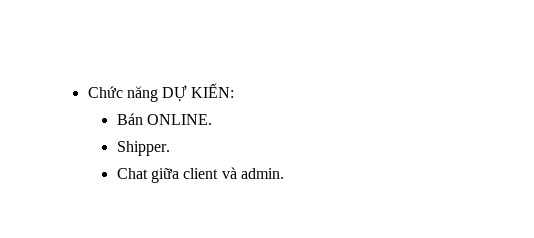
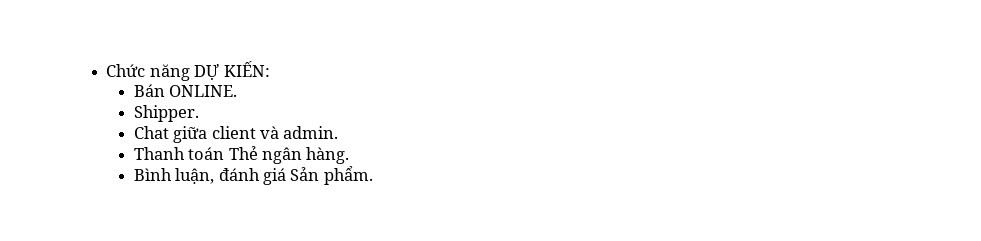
+ Thanh toán Thẻ ngân hàng.
+ Bình luận, đánh giá Sản phẩm.

